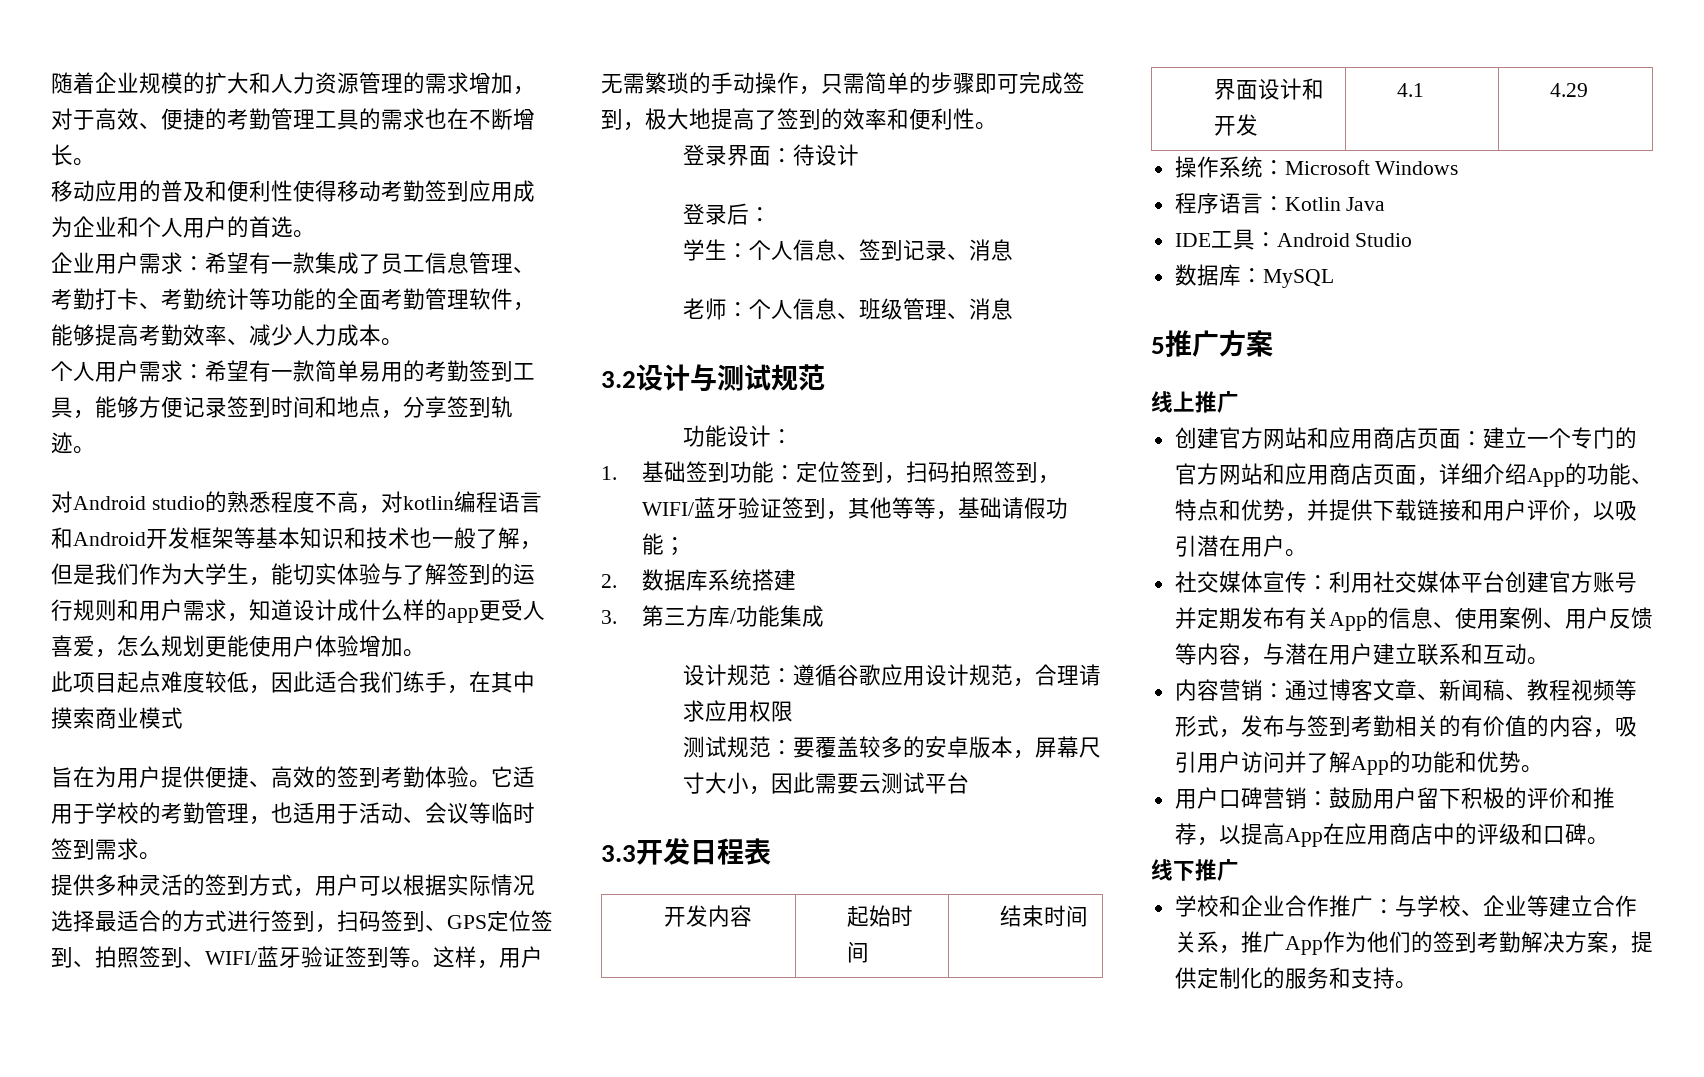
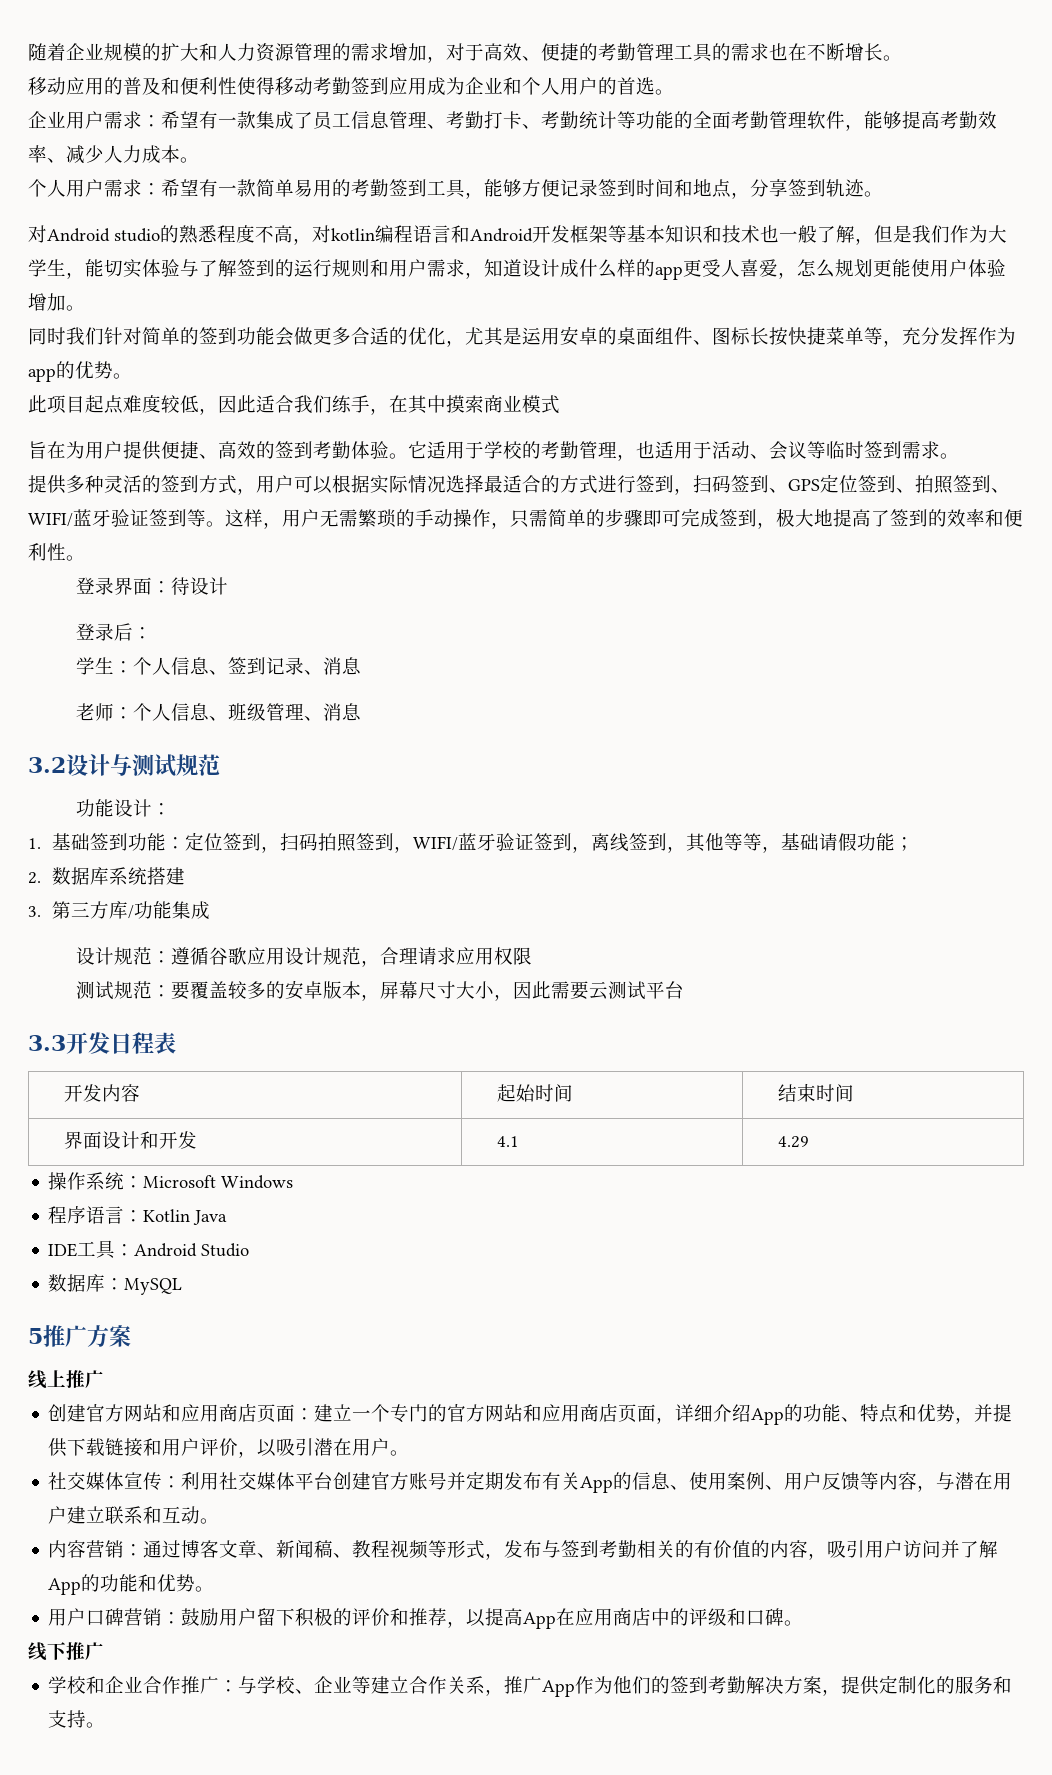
+ 同时我们针对简单的签到功能会做更多合适的优化，尤其是运用安卓的桌面组件、图标长按快捷菜单等，充分发挥作为app的优势。
- 1.基础签到功能：定位签到，扫码拍照签到，WIFI/蓝牙验证签到，其他等等，基础请假功能；
+ 1.基础签到功能：定位签到，扫码拍照签到，WIFI/蓝牙验证签到，离线签到，其他等等，基础请假功能；

